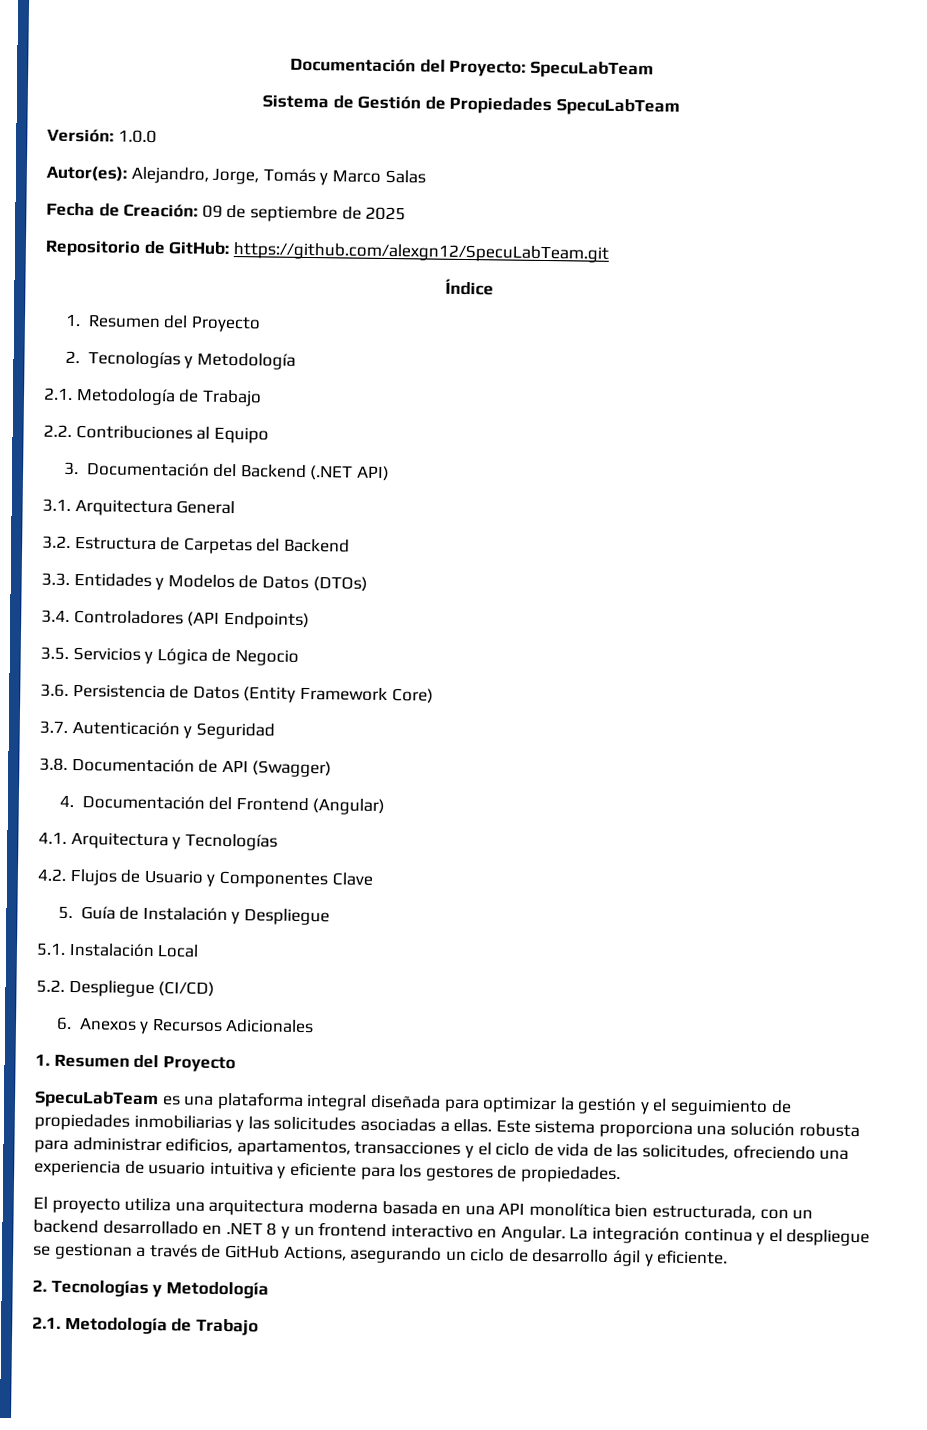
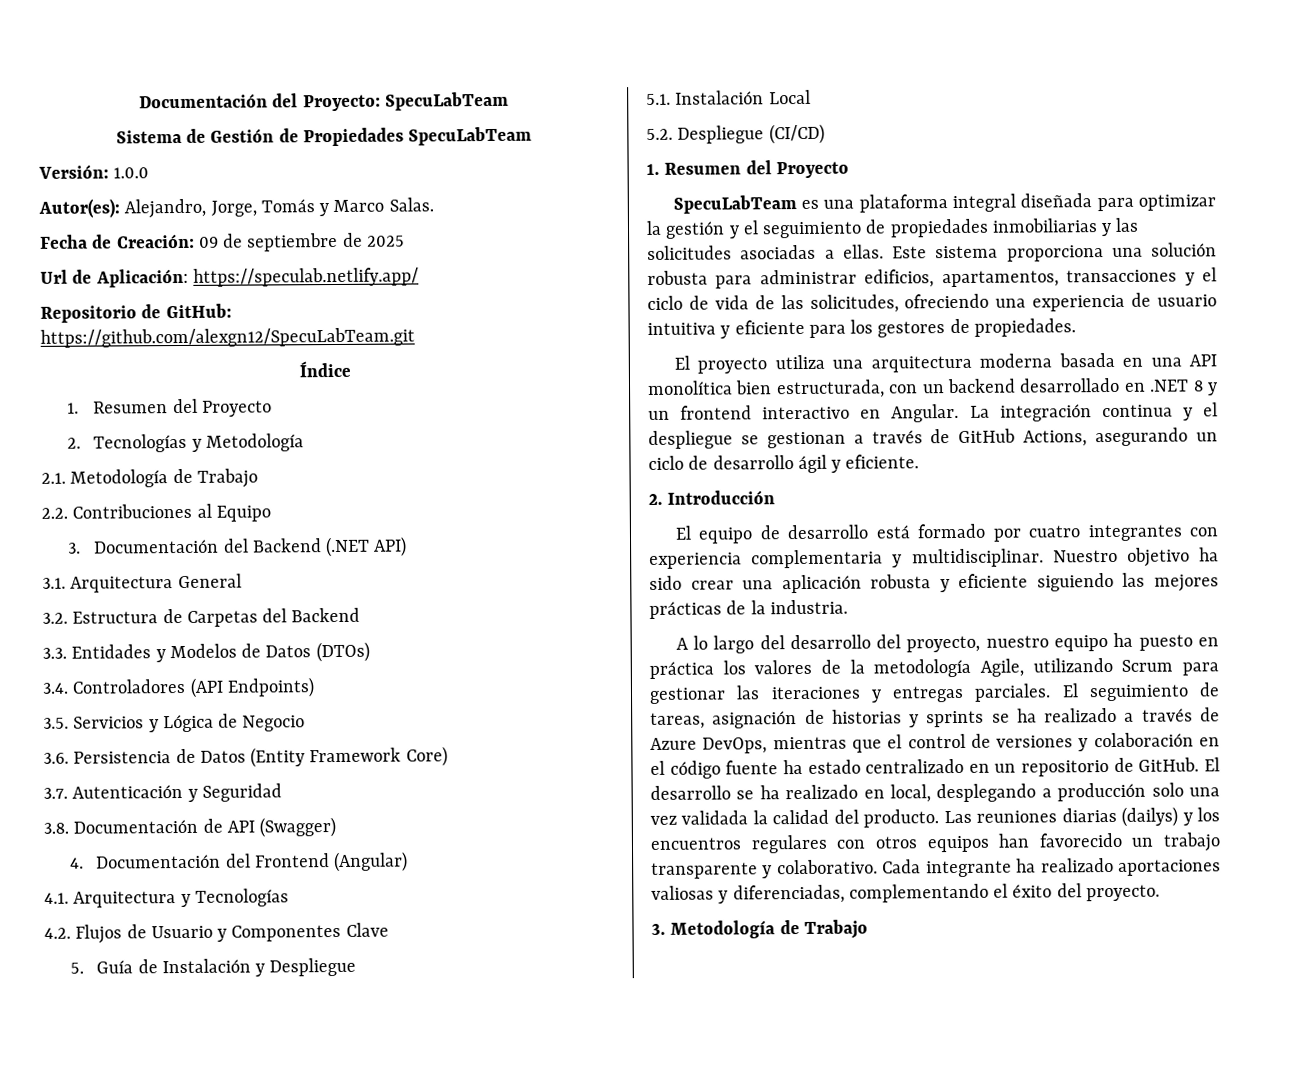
- Autor(es): Alejandro, Jorge, Tomás y Marco Salas
+ Autor(es): Alejandro, Jorge, Tomás y Marco Salas.
+ Url de Aplicación: https://speculab.netlify.app/
- 6. Anexos y Recursos Adicionales
  La integración continua y el despliegue se gestionan a través de GitHub Actions, asegurando un ciclo de desarrollo ágil y eficiente.
- 2. Tecnologías y Metodología
- 2.1. Metodología de Trabajo
+ 2. Introducción
+ El equipo de desarrollo está formado por cuatro integrantes con experiencia complementaria y multidisciplinar. Nuestro objetivo ha sido crear una aplicación robusta y eficiente siguiendo las mejores prácticas de la industria.
+ A lo largo del desarrollo del proyecto, nuestro equipo ha puesto en práctica los valores de la metodología Agile, utilizando Scrum para gestionar las iteraciones y entregas parciales. El seguimiento de tareas, asignación de historias y sprints se ha realizado a través de Azure DevOps, mientras que el control de versiones y colaboración en el código fuente ha estado centralizado en un repositorio de GitHub. El desarrollo se ha realizado en local, desplegando a producción solo una vez validada la calidad del producto. Las reuniones diarias (dailys) y los encuentros regulares con otros equipos han favorecido un trabajo transparente y colaborativo. Cada integrante ha realizado aportaciones valiosas y diferenciadas, complementando el éxito del proyecto.
+ 3. Metodología de Trabajo

